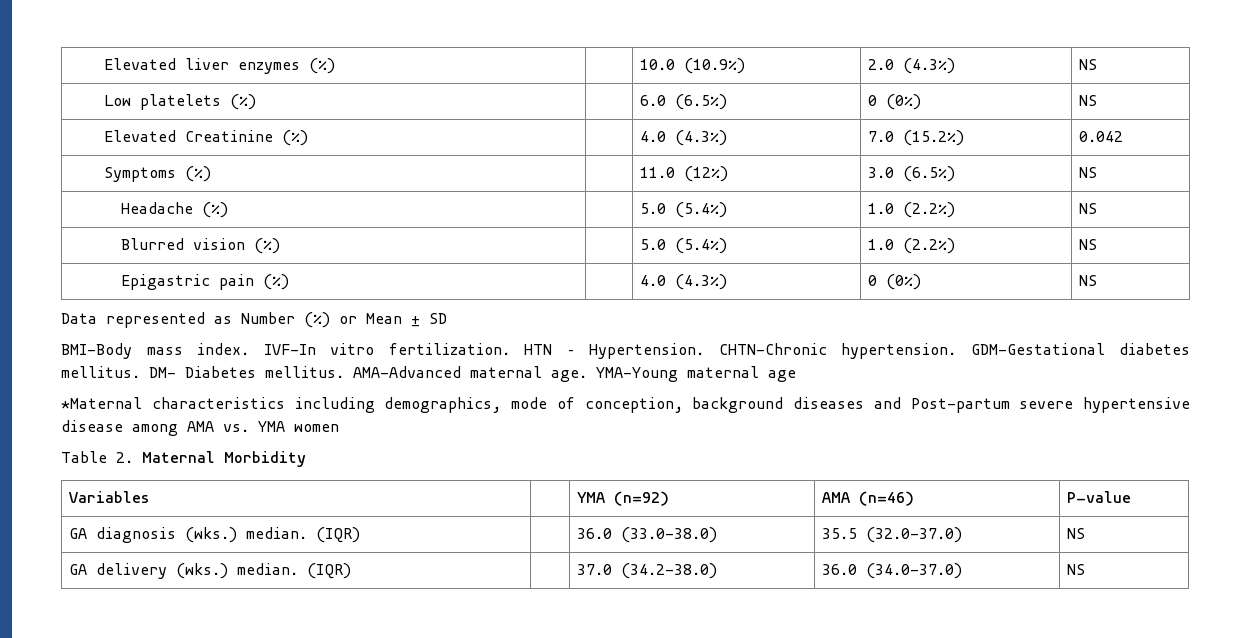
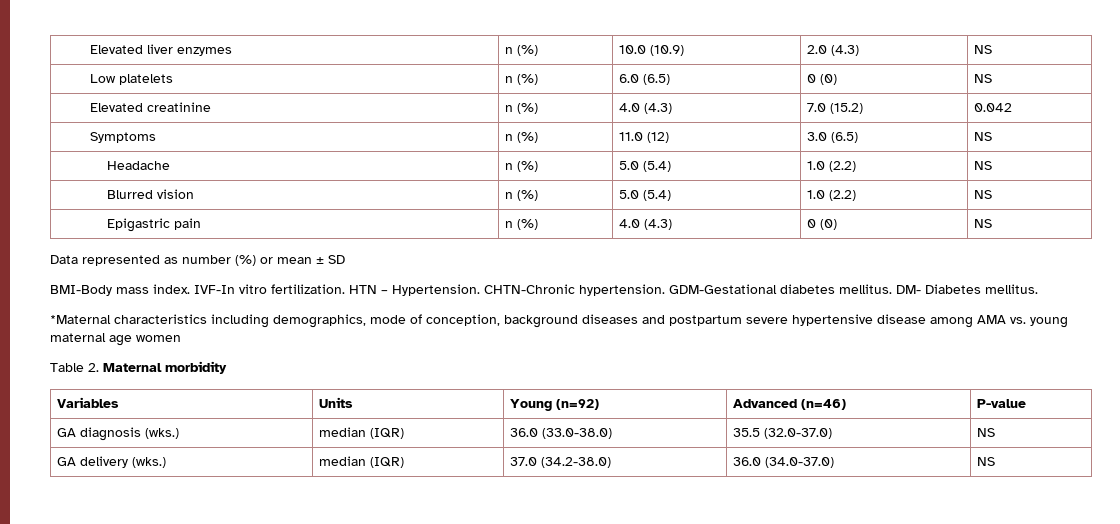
- Elevated liver enzymes (%) | | 10.0 (10.9%) | 2.0 (4.3%) | NS
+ Elevated liver enzymes | n (%) | 10.0 (10.9) | 2.0 (4.3) | NS
- Low platelets (%) | | 6.0 (6.5%) | 0 (0%) | NS
+ Low platelets | n (%) | 6.0 (6.5) | 0 (0) | NS
- Elevated Creatinine (%) | | 4.0 (4.3%) | 7.0 (15.2%) | 0.042
+ Elevated creatinine | n (%) | 4.0 (4.3) | 7.0 (15.2) | 0.042
- Symptoms (%) | | 11.0 (12%) | 3.0 (6.5%) | NS
+ Symptoms | n (%) | 11.0 (12) | 3.0 (6.5) | NS
- Headache (%) | | 5.0 (5.4%) | 1.0 (2.2%) | NS
+ Headache | n (%) | 5.0 (5.4) | 1.0 (2.2) | NS
- Blurred vision (%) | | 5.0 (5.4%) | 1.0 (2.2%) | NS
+ Blurred vision | n (%) | 5.0 (5.4) | 1.0 (2.2) | NS
- Epigastric pain (%) | | 4.0 (4.3%) | 0 (0%) | NS
+ Epigastric pain | n (%) | 4.0 (4.3) | 0 (0) | NS
- Data represented as Number (%) or Mean ± SD
+ Data represented as number (%) or mean ± SD
- AMA-Advanced maternal age. YMA-Young maternal age
- *Maternal characteristics including demographics, mode of conception, background diseases and Post-partum severe hypertensive disease among AMA vs. YMA women
+ *Maternal characteristics including demographics, mode of conception, background diseases and postpartum severe hypertensive disease among AMA vs. young maternal age women
- Table 2. Maternal Morbidity
+ Table 2. Maternal morbidity
- Variables | | YMA (n=92) | AMA (n=46) | P-value
+ Variables | Units | Young (n=92) | Advanced (n=46) | P-value
- GA diagnosis (wks.) median. (IQR) | | 36.0 (33.0-38.0) | 35.5 (32.0-37.0) | NS
+ GA diagnosis (wks.) | median (IQR) | 36.0 (33.0-38.0) | 35.5 (32.0-37.0) | NS
- GA delivery (wks.) median. (IQR) | | 37.0 (34.2-38.0) | 36.0 (34.0-37.0) | NS
+ GA delivery (wks.) | median (IQR) | 37.0 (34.2-38.0) | 36.0 (34.0-37.0) | NS

